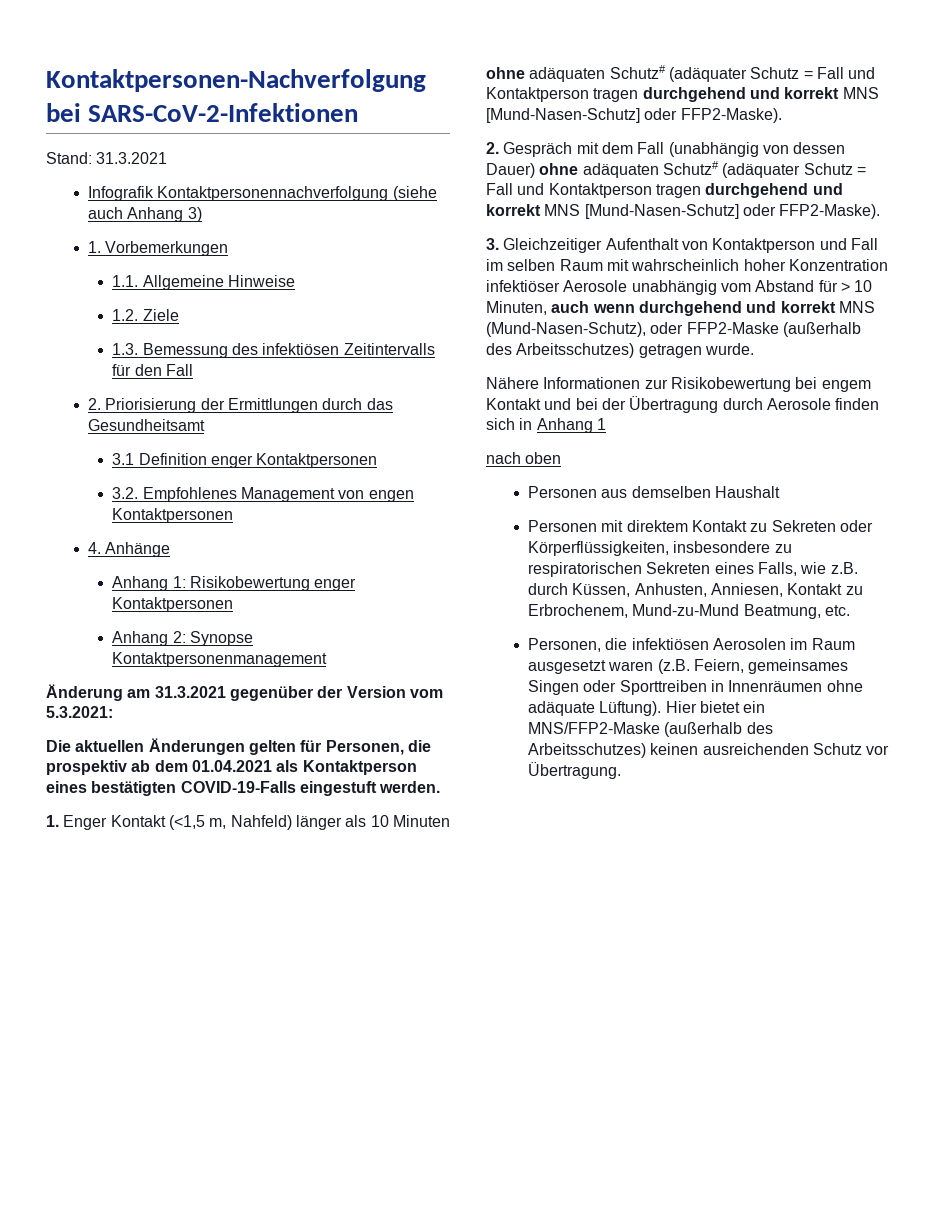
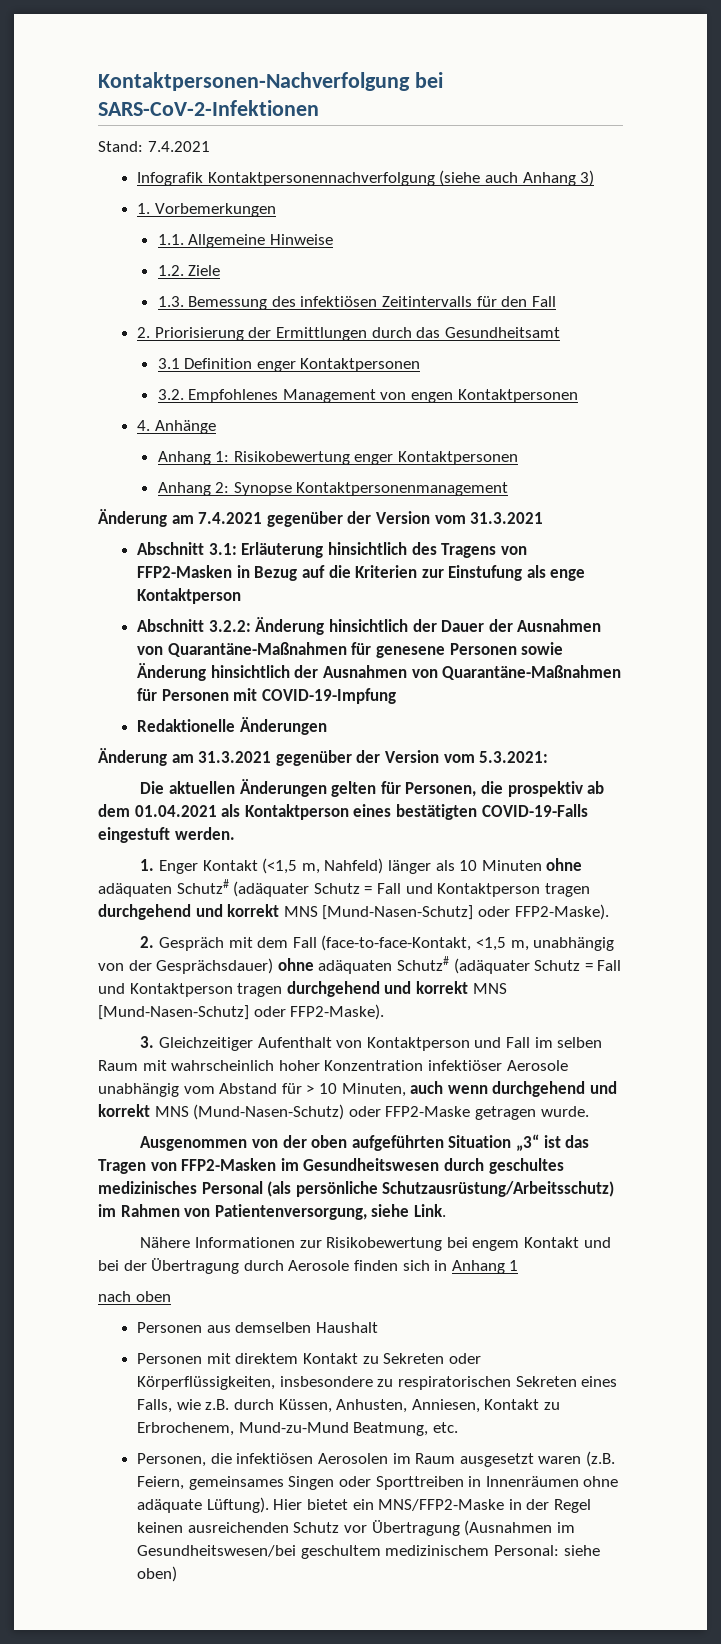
- Stand: 31.3.2021
+ Stand: 7.4.2021
+ Änderung am 7.4.2021 gegenüber der Version vom 31.3.2021
+ Abschnitt 3.1: Erläuterung hinsichtlich des Tragens von FFP2-Masken in Bezug auf die Kriterien zur Einstufung als enge Kontaktperson
+ Abschnitt 3.2.2: Änderung hinsichtlich der Dauer der Ausnahmen von Quarantäne-Maßnahmen für genesene Personen sowie Änderung hinsichtlich der Ausnahmen von Quarantäne-Maßnahmen für Personen mit COVID-19-Impfung
+ Redaktionelle Änderungen
- 2. Gespräch mit dem Fall (unabhängig von dessen Dauer) ohne adäquaten Schutz# (adäquater Schutz = Fall und Kontaktperson tragen durchgehend und korrekt MNS [Mund-Nasen-Schutz] oder FFP2-Maske).
+ 2. Gespräch mit dem Fall (face-to-face-Kontakt, <1,5 m, unabhängig von der Gesprächsdauer) ohne adäquaten Schutz# (adäquater Schutz = Fall und Kontaktperson tragen durchgehend und korrekt MNS [Mund-Nasen-Schutz] oder FFP2-Maske).
- 3. Gleichzeitiger Aufenthalt von Kontaktperson und Fall im selben Raum mit wahrscheinlich hoher Konzentration infektiöser Aerosole unabhängig vom Abstand für > 10 Minuten, auch wenn durchgehend und korrekt MNS (Mund-Nasen-Schutz), oder FFP2-Maske (außerhalb des Arbeitsschutzes) getragen wurde.
+ 3. Gleichzeitiger Aufenthalt von Kontaktperson und Fall im selben Raum mit wahrscheinlich hoher Konzentration infektiöser Aerosole unabhängig vom Abstand für > 10 Minuten, auch wenn durchgehend und korrekt MNS (Mund-Nasen-Schutz) oder FFP2-Maske getragen wurde.
+ Ausgenommen von der oben aufgeführten Situation „3“ ist das Tragen von FFP2-Masken im Gesundheitswesen durch geschultes medizinisches Personal (als persönliche Schutzausrüstung/Arbeitsschutz) im Rahmen von Patientenversorgung, siehe Link.
- Hier bietet ein MNS/FFP2-Maske (außerhalb des Arbeitsschutzes) keinen ausreichenden Schutz vor Übertragung.
+ Hier bietet ein MNS/FFP2-Maske in der Regel keinen ausreichenden Schutz vor Übertragung (Ausnahmen im Gesundheitswesen/bei geschultem medizinischem Personal: siehe oben)

